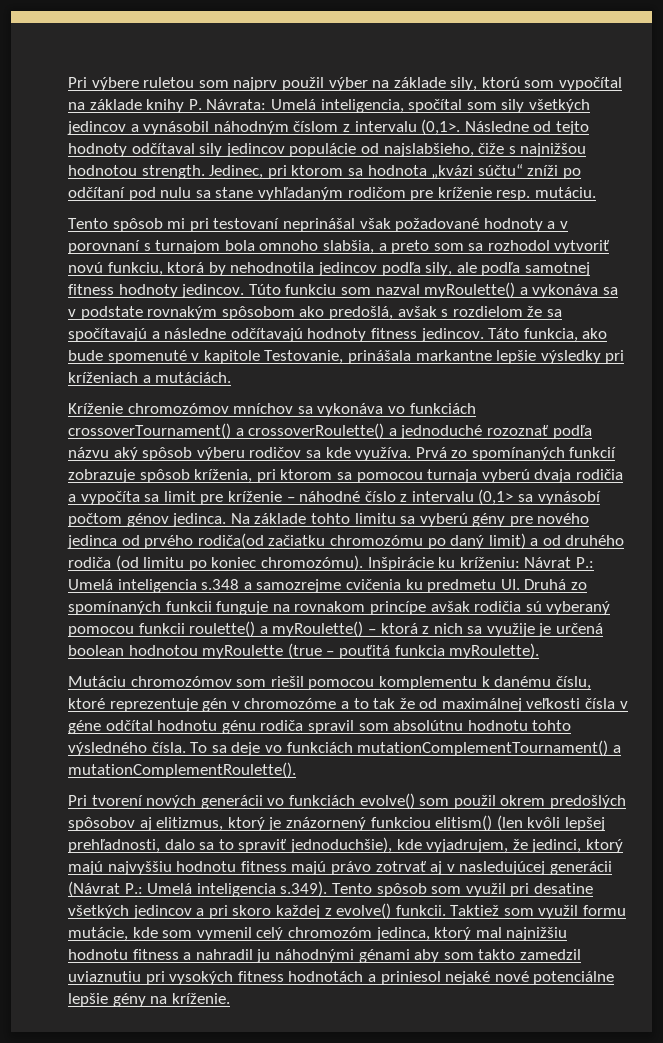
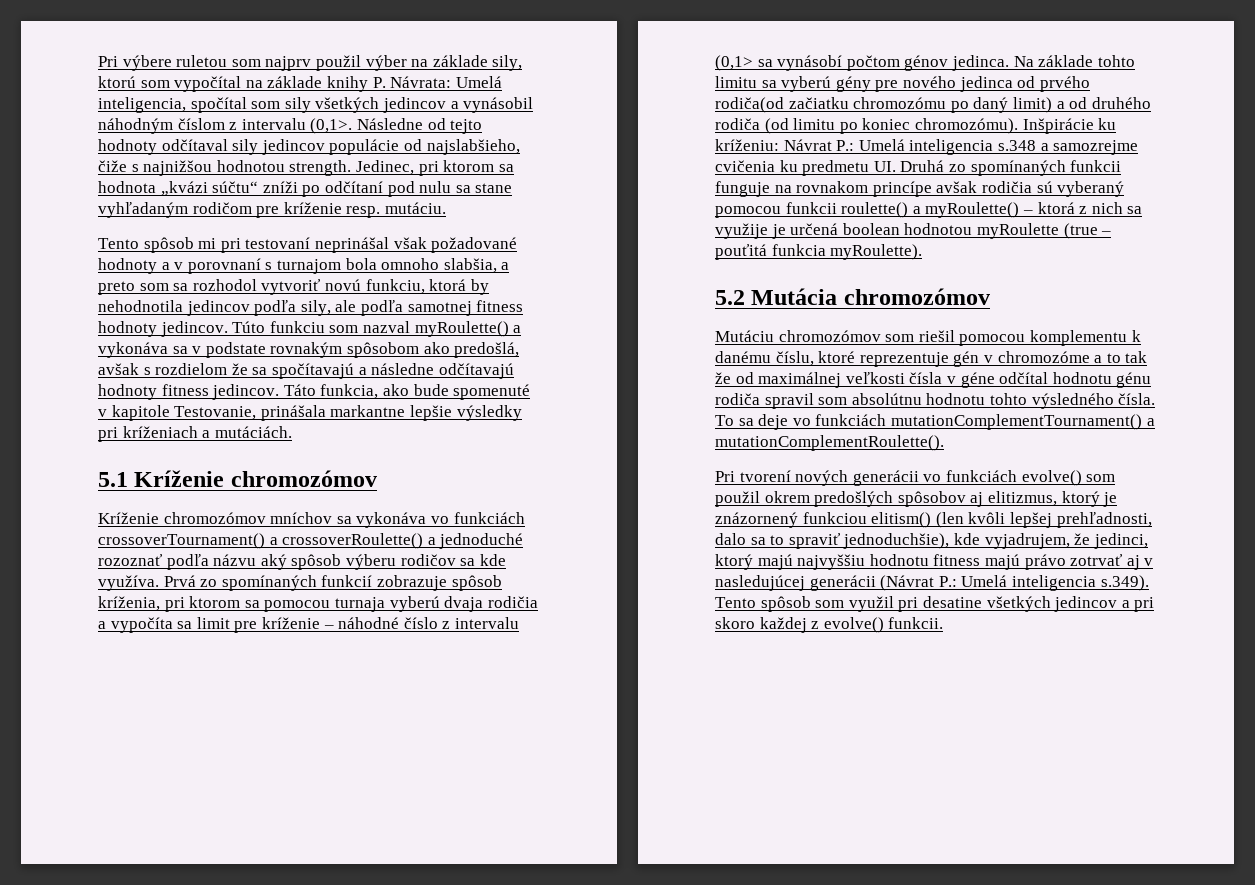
+ 5.1 Kríženie chromozómov
+ 5.2 Mutácia chromozómov
- Taktiež som využil formu mutácie, kde som vymenil celý chromozóm jedinca, ktorý mal najnižšiu hodnotu fitness a nahradil ju náhodnými génami aby som takto zamedzil uviaznutiu pri vysokých fitness hodnotách a priniesol nejaké nové potenciálne lepšie gény na kríženie.

